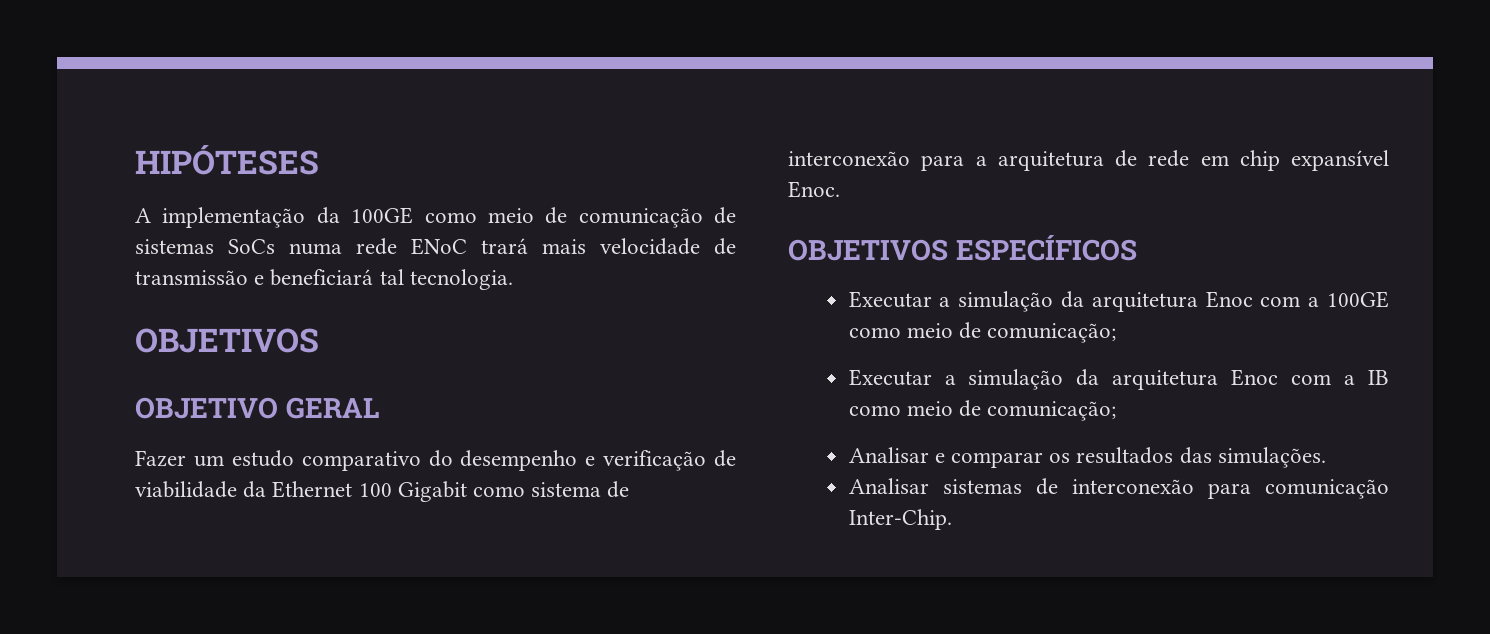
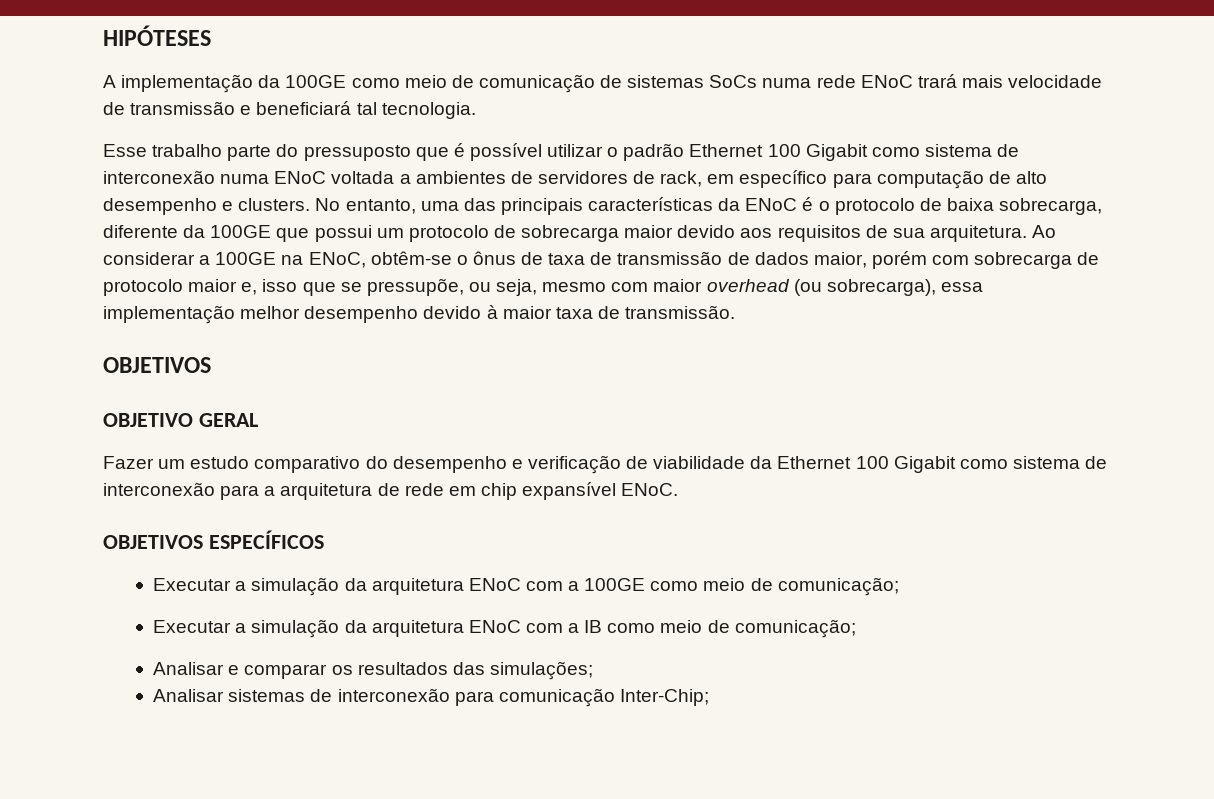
+ Esse trabalho parte do pressuposto que é possível utilizar o padrão Ethernet 100 Gigabit como sistema de interconexão numa ENoC voltada a ambientes de servidores de rack, em específico para computação de alto desempenho e clusters. No entanto, uma das principais características da ENoC é o protocolo de baixa sobrecarga, diferente da 100GE que possui um protocolo de sobrecarga maior devido aos requisitos de sua arquitetura. Ao considerar a 100GE na ENoC, obtêm-se o ônus de taxa de transmissão de dados maior, porém com sobrecarga de protocolo maior e, isso que se pressupõe, ou seja, mesmo com maior overhead (ou sobrecarga), essa implementação melhor desempenho devido à maior taxa de transmissão.
- Fazer um estudo comparativo do desempenho e verificação de viabilidade da Ethernet 100 Gigabit como sistema de interconexão para a arquitetura de rede em chip expansível Enoc.
+ Fazer um estudo comparativo do desempenho e verificação de viabilidade da Ethernet 100 Gigabit como sistema de interconexão para a arquitetura de rede em chip expansível ENoC.
- Executar a simulação da arquitetura Enoc com a 100GE como meio de comunicação;
+ Executar a simulação da arquitetura ENoC com a 100GE como meio de comunicação;
- Executar a simulação da arquitetura Enoc com a IB como meio de comunicação;
+ Executar a simulação da arquitetura ENoC com a IB como meio de comunicação;
- Analisar e comparar os resultados das simulações.
+ Analisar e comparar os resultados das simulações;
- Analisar sistemas de interconexão para comunicação Inter-Chip.
+ Analisar sistemas de interconexão para comunicação Inter-Chip;

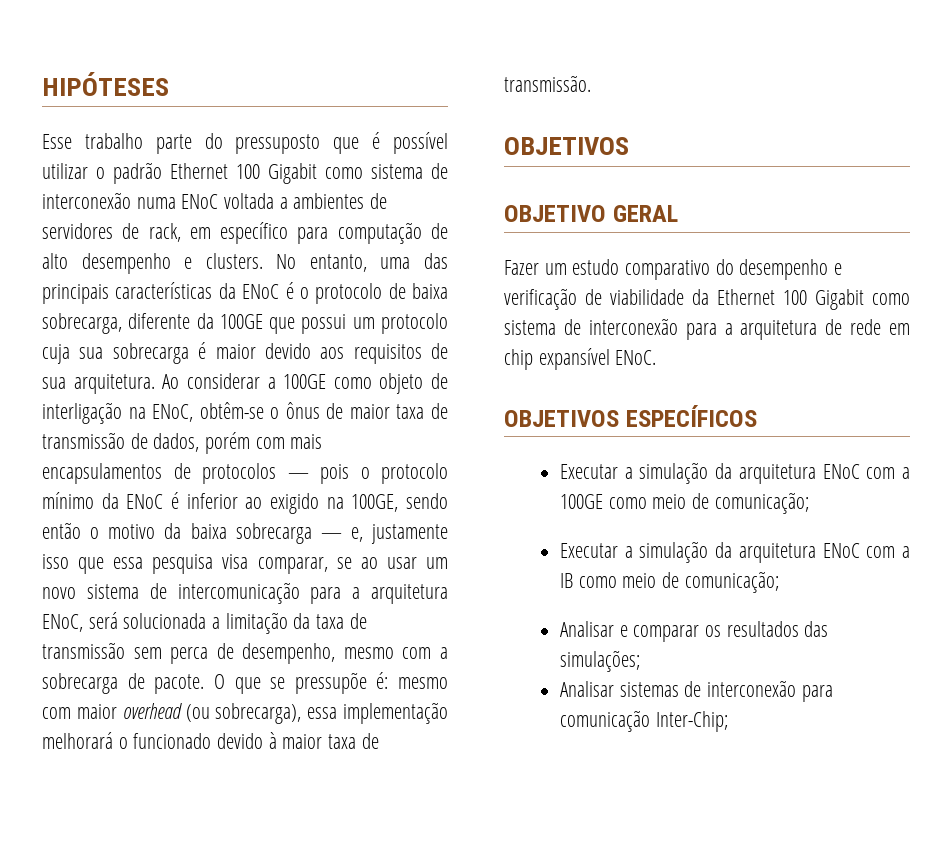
- A implementação da 100GE como meio de comunicação de sistemas SoCs numa rede ENoC trará mais velocidade de transmissão e beneficiará tal tecnologia.
- No entanto, uma das principais características da ENoC é o protocolo de baixa sobrecarga, diferente da 100GE que possui um protocolo de sobrecarga maior devido aos requisitos de sua arquitetura.
+ No entanto, uma das principais características da ENoC é o protocolo de baixa sobrecarga, diferente da 100GE que possui um protocolo cuja sua sobrecarga é maior devido aos requisitos de sua arquitetura.
- Ao considerar a 100GE na ENoC, obtêm-se o ônus de taxa de transmissão de dados maior, porém com sobrecarga de protocolo maior e, isso que se pressupõe, ou seja, mesmo com maior overhead (ou sobrecarga), essa implementação melhor desempenho devido à maior taxa de transmissão.
+ Ao considerar a 100GE como objeto de interligação na ENoC, obtêm-se o ônus de maior taxa de transmissão de dados, porém com mais encapsulamentos de protocolos — pois o protocolo mínimo da ENoC é inferior ao exigido na 100GE, sendo então o motivo da baixa sobrecarga — e, justamente isso que essa pesquisa visa comparar, se ao usar um novo sistema de intercomunicação para a arquitetura ENoC, será solucionada a limitação da taxa de transmissão sem perca de desempenho, mesmo com a sobrecarga de pacote. O que se pressupõe é: mesmo com maior overhead (ou sobrecarga), essa implementação melhorará o funcionado devido à maior taxa de transmissão.

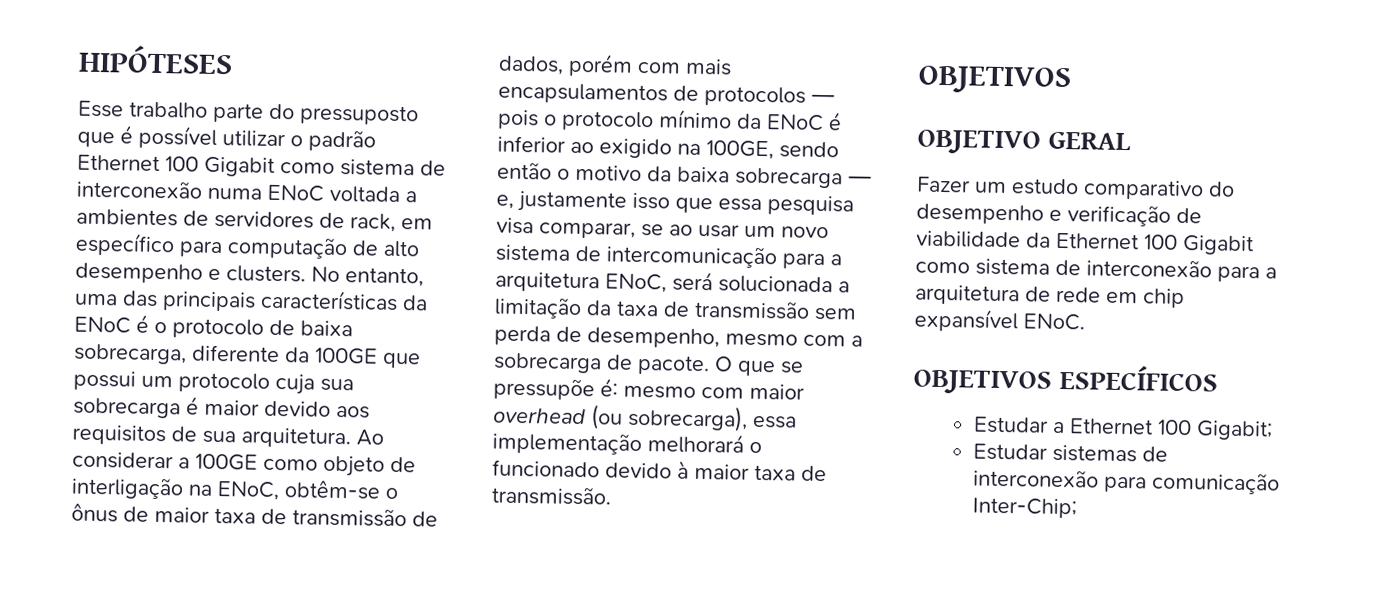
- Ao considerar a 100GE como objeto de interligação na ENoC, obtêm-se o ônus de maior taxa de transmissão de dados, porém com mais encapsulamentos de protocolos — pois o protocolo mínimo da ENoC é inferior ao exigido na 100GE, sendo então o motivo da baixa sobrecarga — e, justamente isso que essa pesquisa visa comparar, se ao usar um novo sistema de intercomunicação para a arquitetura ENoC, será solucionada a limitação da taxa de transmissão sem perca de desempenho, mesmo com a sobrecarga de pacote.
+ Ao considerar a 100GE como objeto de interligação na ENoC, obtêm-se o ônus de maior taxa de transmissão de dados, porém com mais encapsulamentos de protocolos — pois o protocolo mínimo da ENoC é inferior ao exigido na 100GE, sendo então o motivo da baixa sobrecarga — e, justamente isso que essa pesquisa visa comparar, se ao usar um novo sistema de intercomunicação para a arquitetura ENoC, será solucionada a limitação da taxa de transmissão sem perda de desempenho, mesmo com a sobrecarga de pacote.
- Executar a simulação da arquitetura ENoC com a 100GE como meio de comunicação;
- Executar a simulação da arquitetura ENoC com a IB como meio de comunicação;
- Analisar e comparar os resultados das simulações;
- Analisar sistemas de interconexão para comunicação Inter-Chip;
+ Estudar a Ethernet 100 Gigabit;
+ Estudar sistemas de interconexão para comunicação Inter-Chip;

